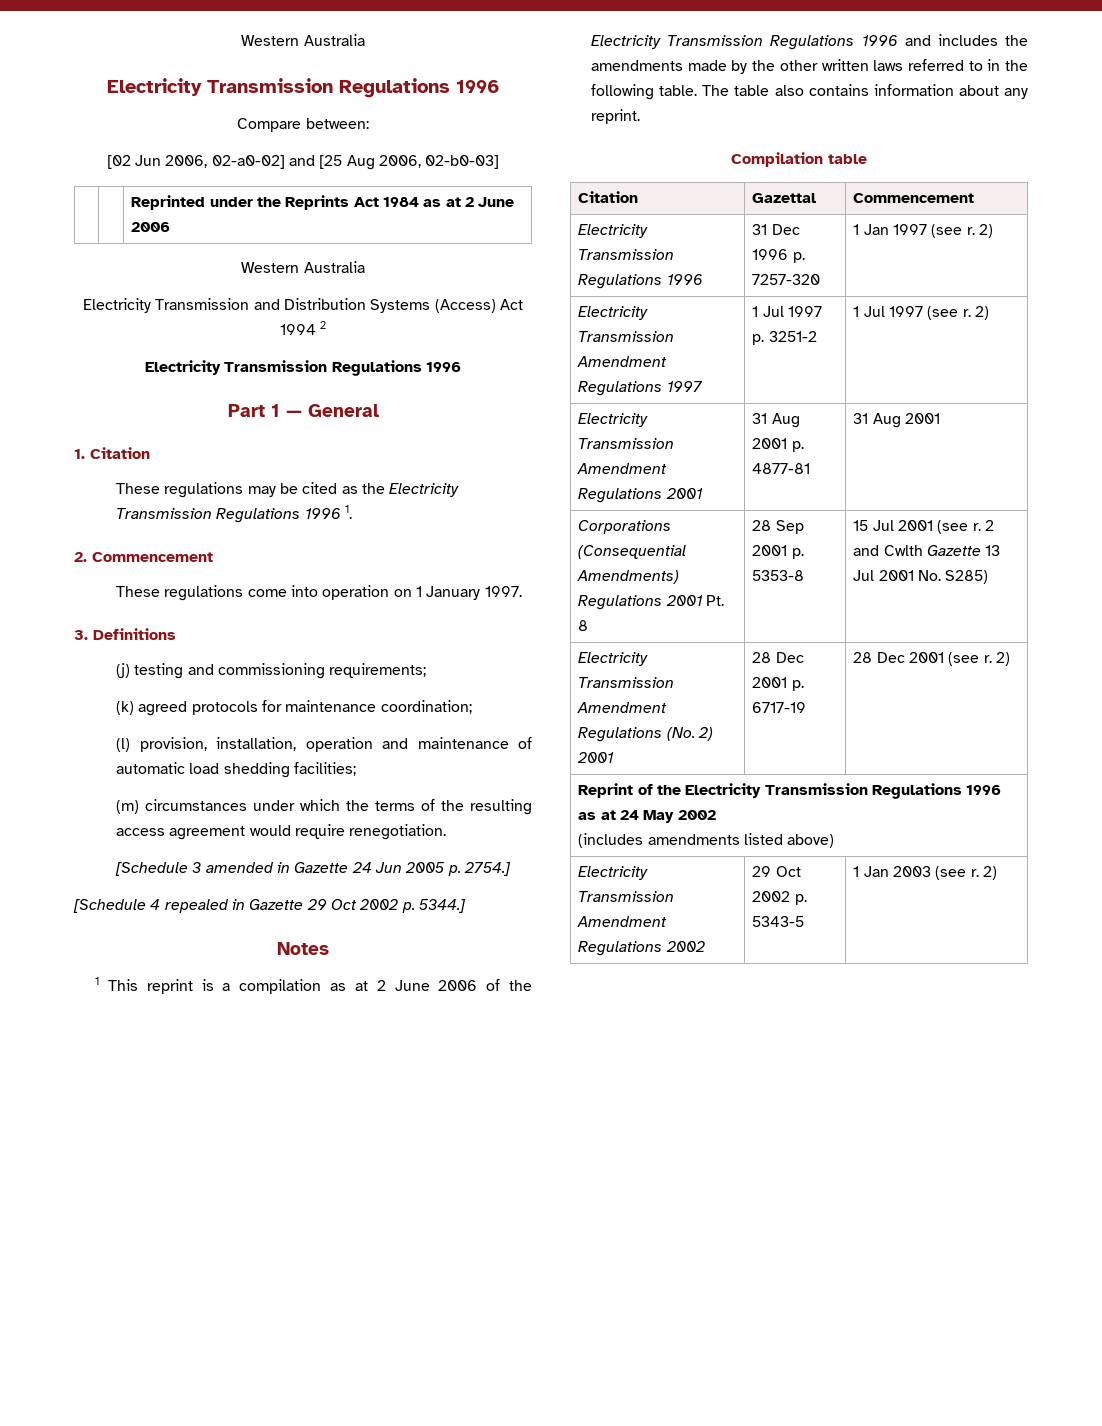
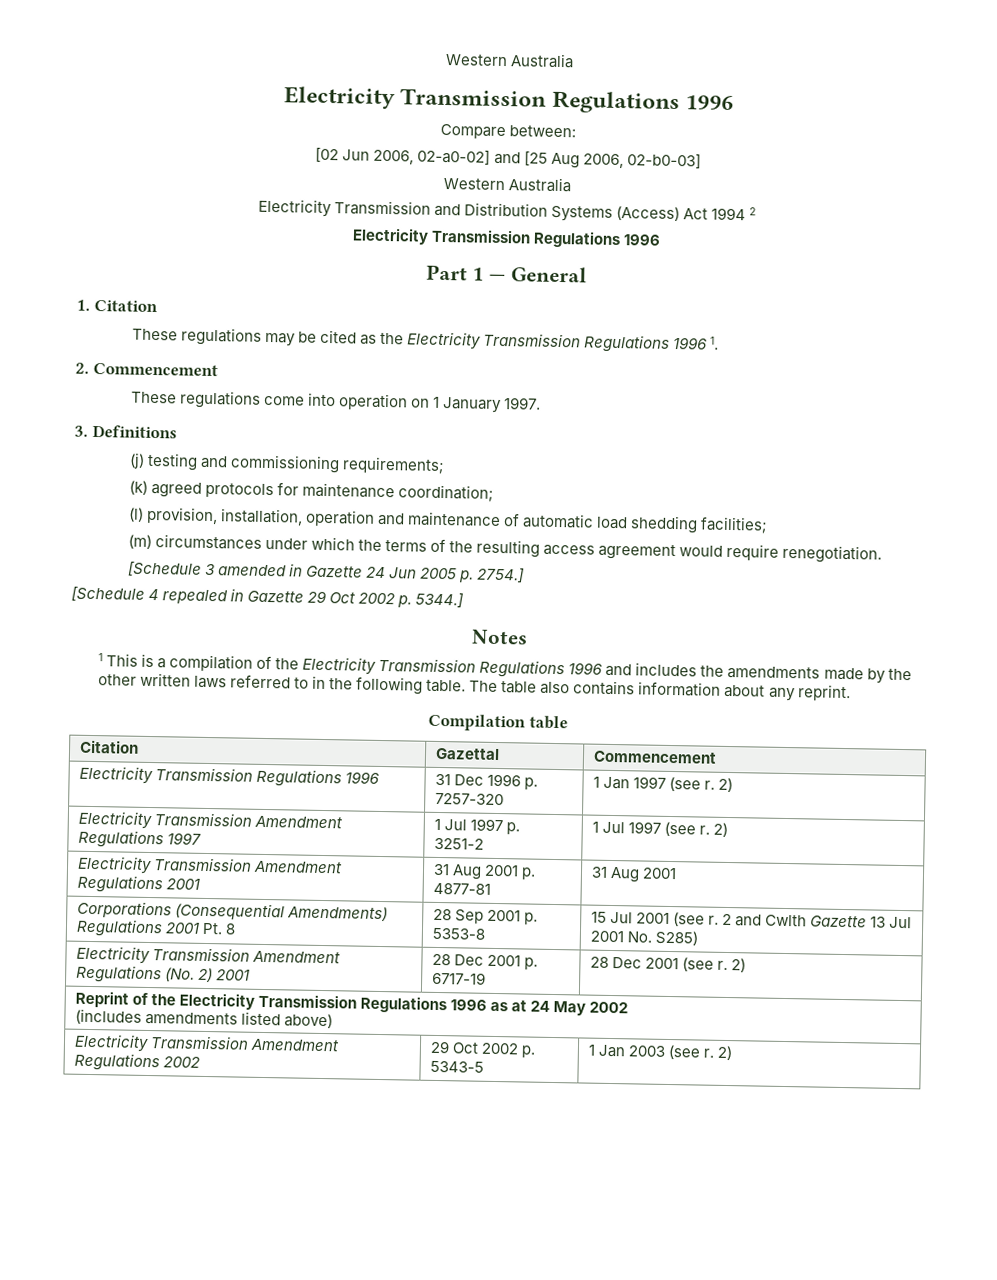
- | | Reprinted under the Reprints Act 1984 as at 2 June 2006
- 1 This reprint is a compilation as at 2 June 2006 of the Electricity Transmission Regulations 1996 and includes the amendments made by the other written laws referred to in the following table.
+ 1 This is a compilation of the Electricity Transmission Regulations 1996 and includes the amendments made by the other written laws referred to in the following table.

